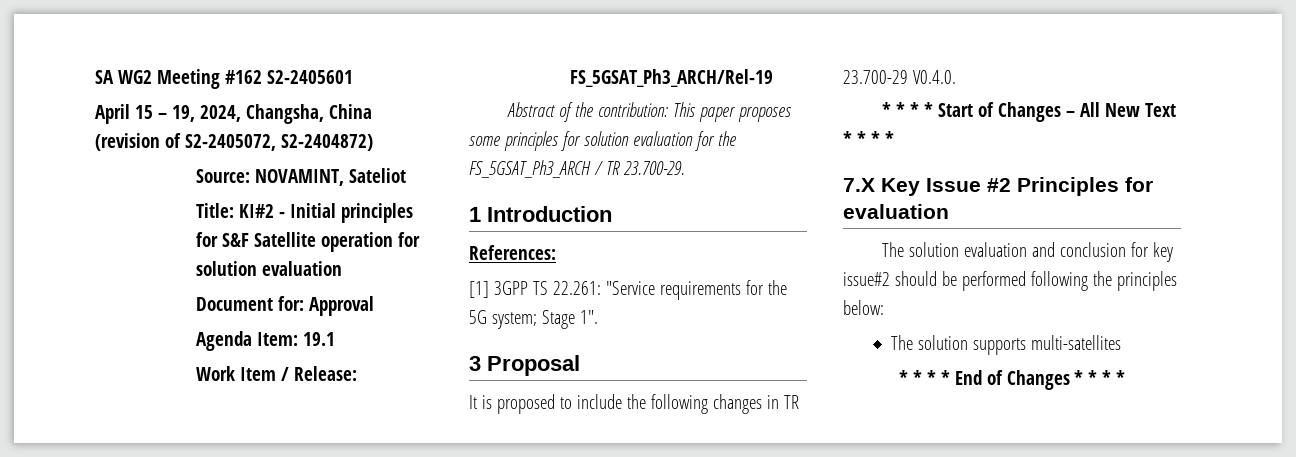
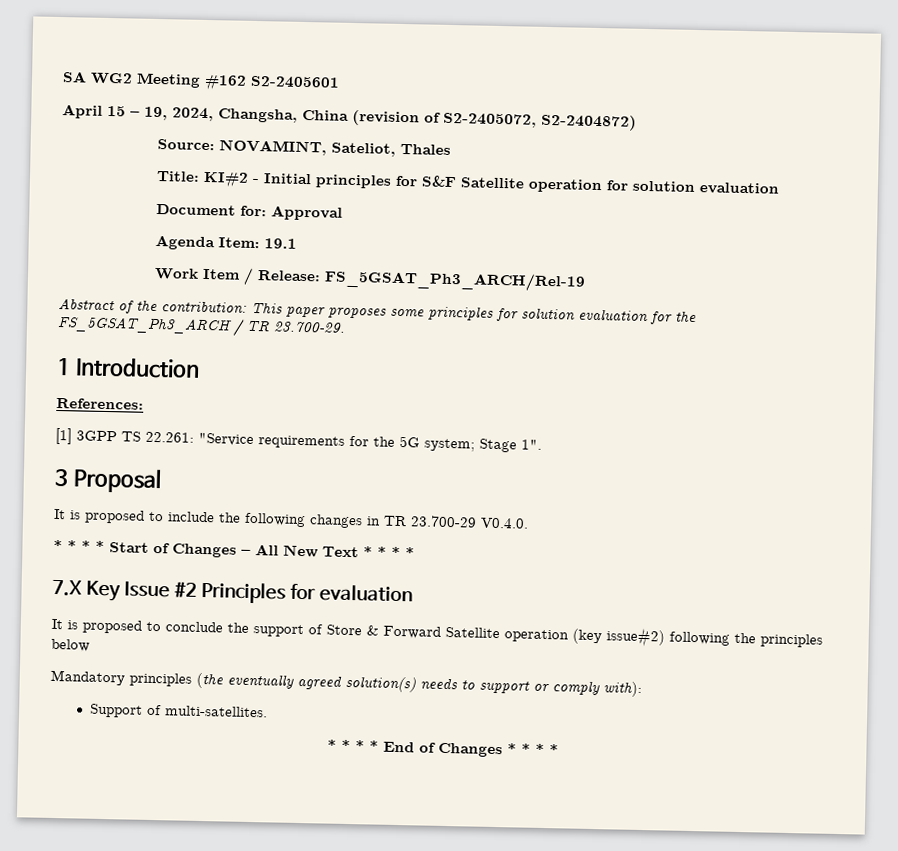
- Source: NOVAMINT, Sateliot
+ Source: NOVAMINT, Sateliot, Thales
- The solution evaluation and conclusion for key issue#2 should be performed following the principles below:
- The solution supports multi-satellites
+ It is proposed to conclude the support of Store & Forward Satellite operation (key issue#2) following the principles below
+ Mandatory principles (the eventually agreed solution(s) needs to support or comply with):
+ Support of multi-satellites.

